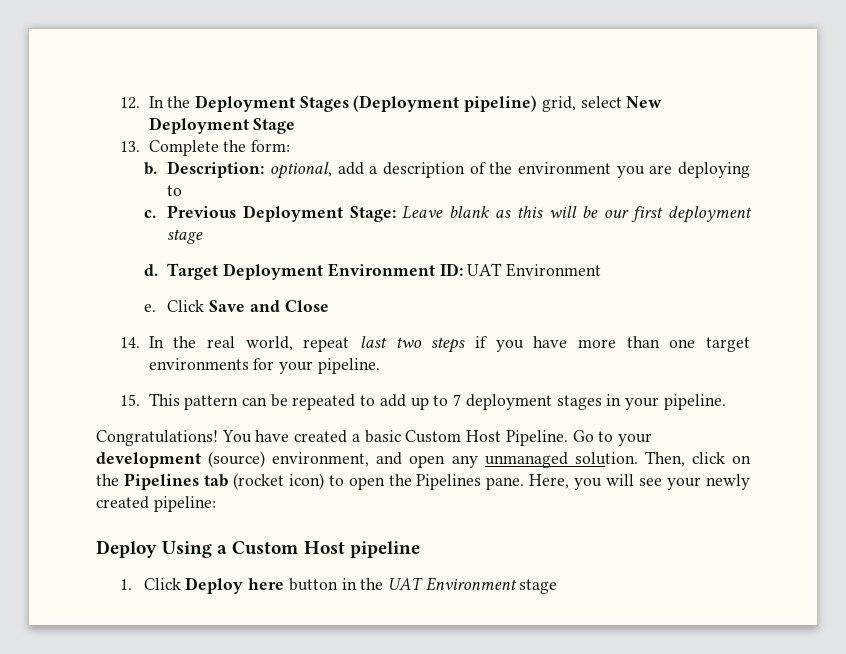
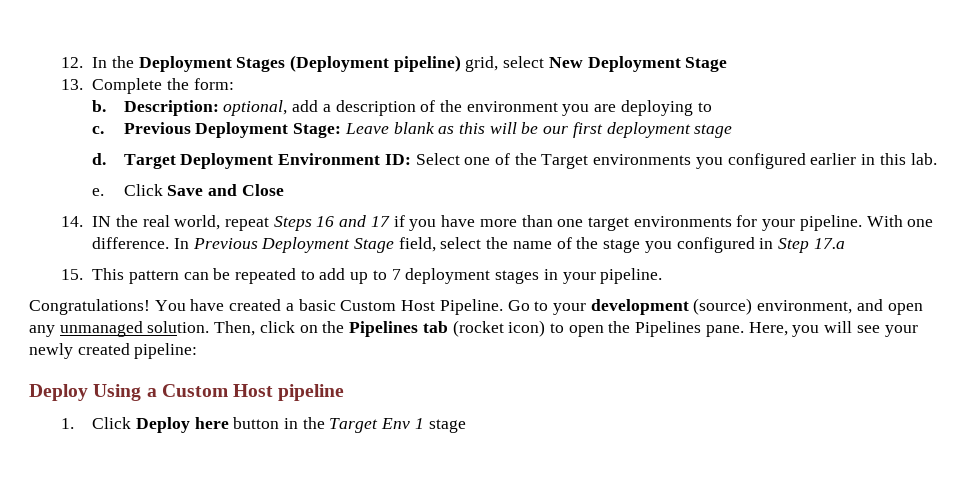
- Target Deployment Environment ID: UAT Environment
+ Target Deployment Environment ID: Select one of the Target environments you configured earlier in this lab.
- 14. In the real world, repeat last two steps if you have more than one target environments for your pipeline.
+ 14. IN the real world, repeat Steps 16 and 17 if you have more than one target environments for your pipeline. With one difference. In Previous Deployment Stage field, select the name of the stage you configured in Step 17.a
- 1. Click Deploy here button in the UAT Environment stage
+ 1. Click Deploy here button in the Target Env 1 stage

